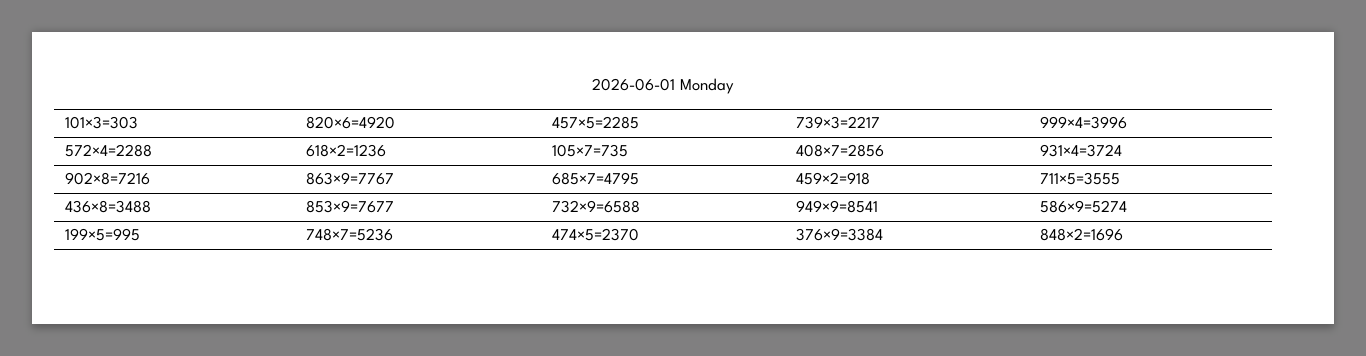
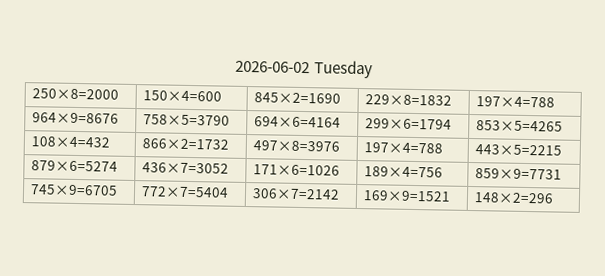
- 2026-06-01 Monday
- 101×3=303 | 820×6=4920 | 457×5=2285 | 739×3=2217 | 999×4=3996
- 572×4=2288 | 618×2=1236 | 105×7=735 | 408×7=2856 | 931×4=3724
- 902×8=7216 | 863×9=7767 | 685×7=4795 | 459×2=918 | 711×5=3555
- 436×8=3488 | 853×9=7677 | 732×9=6588 | 949×9=8541 | 586×9=5274
- 199×5=995 | 748×7=5236 | 474×5=2370 | 376×9=3384 | 848×2=1696
+ 2026-06-02 Tuesday
+ 250×8=2000 | 150×4=600 | 845×2=1690 | 229×8=1832 | 197×4=788
+ 964×9=8676 | 758×5=3790 | 694×6=4164 | 299×6=1794 | 853×5=4265
+ 108×4=432 | 866×2=1732 | 497×8=3976 | 197×4=788 | 443×5=2215
+ 879×6=5274 | 436×7=3052 | 171×6=1026 | 189×4=756 | 859×9=7731
+ 745×9=6705 | 772×7=5404 | 306×7=2142 | 169×9=1521 | 148×2=296

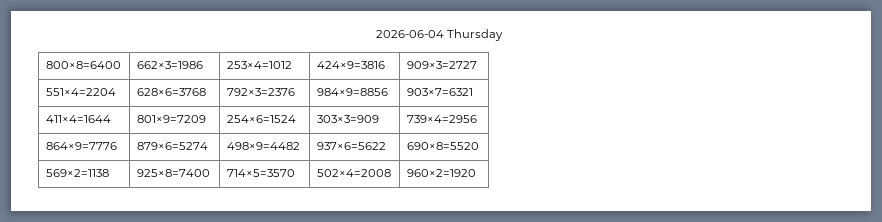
- 2026-06-02 Tuesday
- 250×8=2000 | 150×4=600 | 845×2=1690 | 229×8=1832 | 197×4=788
- 964×9=8676 | 758×5=3790 | 694×6=4164 | 299×6=1794 | 853×5=4265
- 108×4=432 | 866×2=1732 | 497×8=3976 | 197×4=788 | 443×5=2215
- 879×6=5274 | 436×7=3052 | 171×6=1026 | 189×4=756 | 859×9=7731
- 745×9=6705 | 772×7=5404 | 306×7=2142 | 169×9=1521 | 148×2=296
+ 2026-06-04 Thursday
+ 800×8=6400 | 662×3=1986 | 253×4=1012 | 424×9=3816 | 909×3=2727
+ 551×4=2204 | 628×6=3768 | 792×3=2376 | 984×9=8856 | 903×7=6321
+ 411×4=1644 | 801×9=7209 | 254×6=1524 | 303×3=909 | 739×4=2956
+ 864×9=7776 | 879×6=5274 | 498×9=4482 | 937×6=5622 | 690×8=5520
+ 569×2=1138 | 925×8=7400 | 714×5=3570 | 502×4=2008 | 960×2=1920

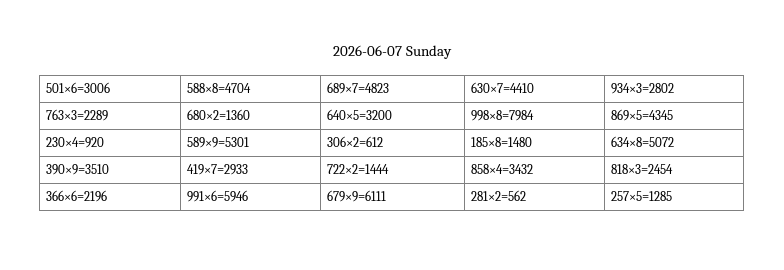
- 2026-06-04 Thursday
- 800×8=6400 | 662×3=1986 | 253×4=1012 | 424×9=3816 | 909×3=2727
- 551×4=2204 | 628×6=3768 | 792×3=2376 | 984×9=8856 | 903×7=6321
- 411×4=1644 | 801×9=7209 | 254×6=1524 | 303×3=909 | 739×4=2956
- 864×9=7776 | 879×6=5274 | 498×9=4482 | 937×6=5622 | 690×8=5520
- 569×2=1138 | 925×8=7400 | 714×5=3570 | 502×4=2008 | 960×2=1920
+ 2026-06-07 Sunday
+ 501×6=3006 | 588×8=4704 | 689×7=4823 | 630×7=4410 | 934×3=2802
+ 763×3=2289 | 680×2=1360 | 640×5=3200 | 998×8=7984 | 869×5=4345
+ 230×4=920 | 589×9=5301 | 306×2=612 | 185×8=1480 | 634×8=5072
+ 390×9=3510 | 419×7=2933 | 722×2=1444 | 858×4=3432 | 818×3=2454
+ 366×6=2196 | 991×6=5946 | 679×9=6111 | 281×2=562 | 257×5=1285

